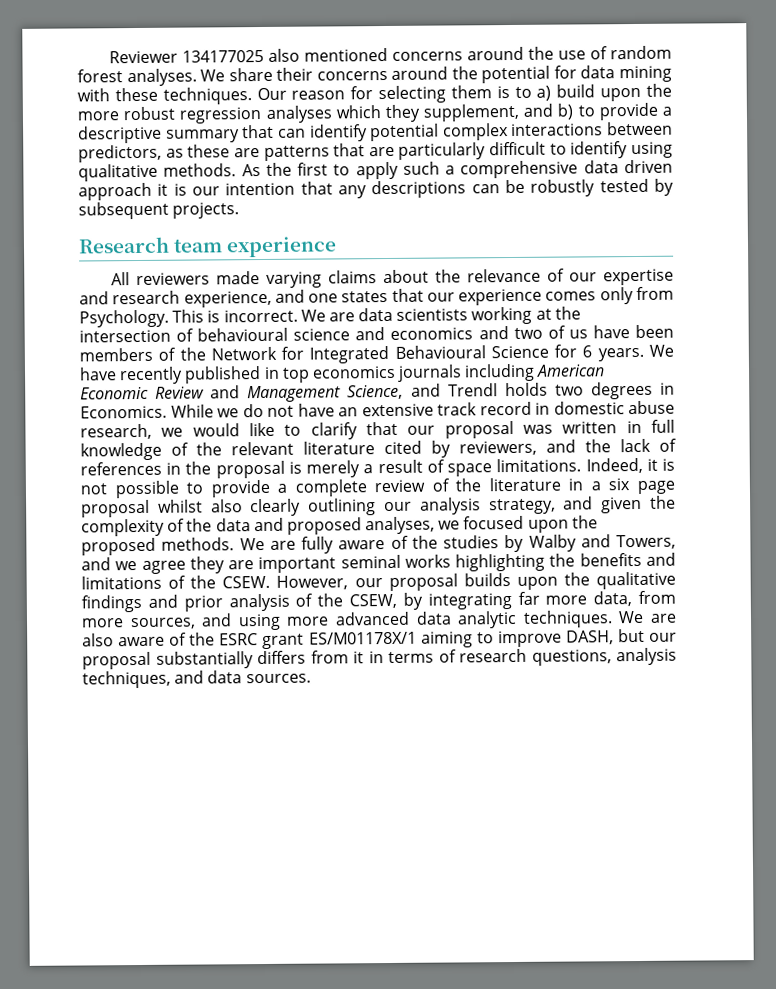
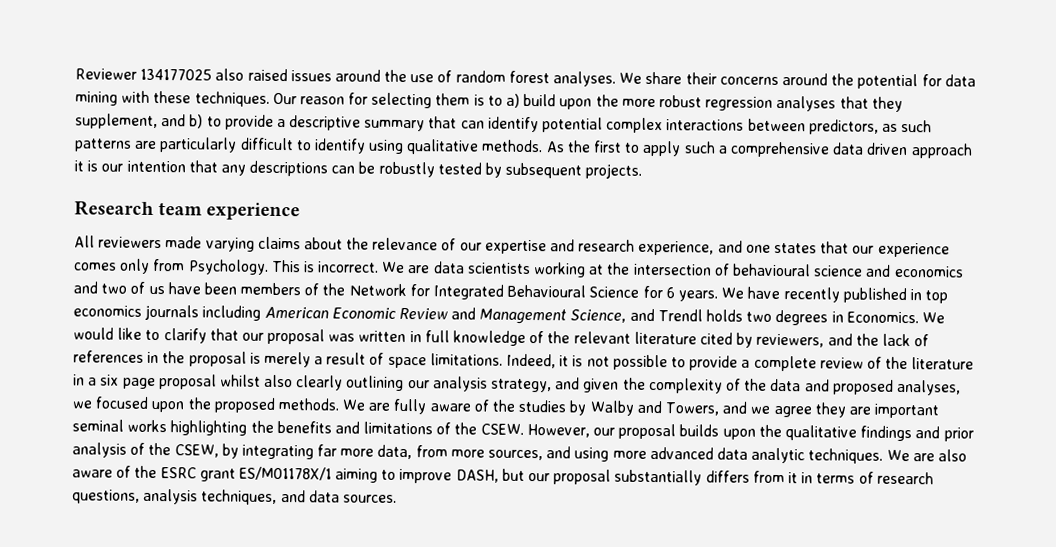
- Reviewer 134177025 also mentioned concerns around the use of random forest analyses.
+ Reviewer 134177025 also raised issues around the use of random forest analyses.
- Our reason for selecting them is to a) build upon the more robust regression analyses which they supplement, and b) to provide a descriptive summary that can identify potential complex interactions between predictors, as these are patterns that are particularly difficult to identify using qualitative methods.
+ Our reason for selecting them is to a) build upon the more robust regression analyses that they supplement, and b) to provide a descriptive summary that can identify potential complex interactions between predictors, as such patterns are particularly difficult to identify using qualitative methods.
- While we do not have an extensive track record in domestic abuse research, we would like to clarify that our proposal was written in full knowledge of the relevant literature cited by reviewers, and the lack of references in the proposal is merely a result of space limitations.
+ We would like to clarify that our proposal was written in full knowledge of the relevant literature cited by reviewers, and the lack of references in the proposal is merely a result of space limitations.

